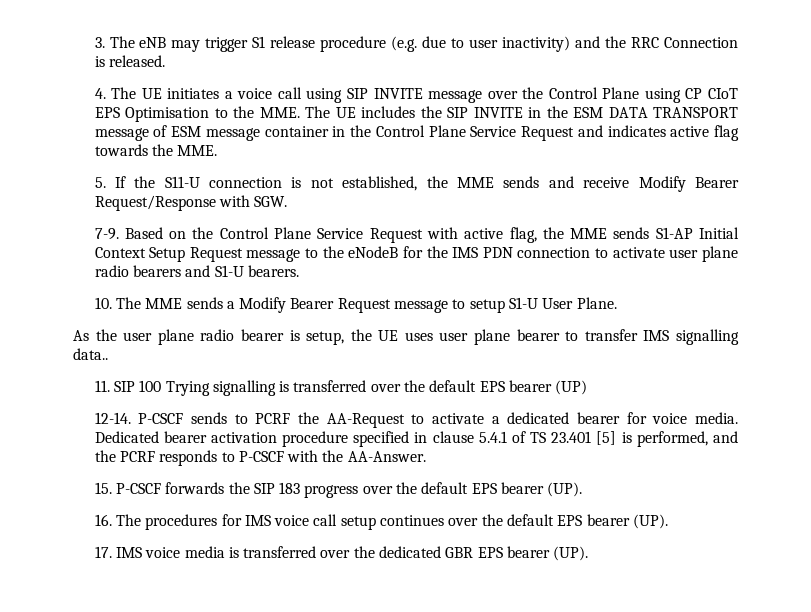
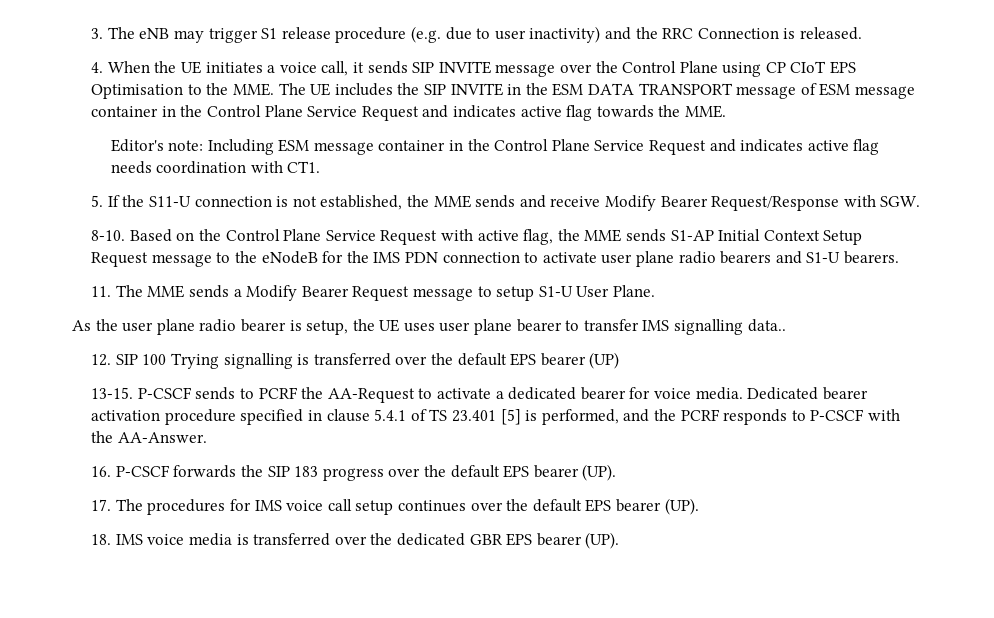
- 4. The UE initiates a voice call using SIP INVITE message over the Control Plane using CP CIoT EPS Optimisation to the MME. The UE includes the SIP INVITE in the ESM DATA TRANSPORT message of ESM message container in the Control Plane Service Request and indicates active flag towards the MME.
+ 4. When the UE initiates a voice call, it sends SIP INVITE message over the Control Plane using CP CIoT EPS Optimisation to the MME. The UE includes the SIP INVITE in the ESM DATA TRANSPORT message of ESM message container in the Control Plane Service Request and indicates active flag towards the MME.
+ Editor's note: Including ESM message container in the Control Plane Service Request and indicates active flag needs coordination with CT1.
- 7-9.
+ 8-10.
- 10. The MME sends a Modify Bearer Request message to setup S1-U User Plane.
+ 11. The MME sends a Modify Bearer Request message to setup S1-U User Plane.
- 11. SIP 100 Trying signalling is transferred over the default EPS bearer (UP)
+ 12. SIP 100 Trying signalling is transferred over the default EPS bearer (UP)
- 12-14.
+ 13-15.
- 15. P-CSCF forwards the SIP 183 progress over the default EPS bearer (UP).
+ 16. P-CSCF forwards the SIP 183 progress over the default EPS bearer (UP).
- 16. The procedures for IMS voice call setup continues over the default EPS bearer (UP).
+ 17. The procedures for IMS voice call setup continues over the default EPS bearer (UP).
- 17. IMS voice media is transferred over the dedicated GBR EPS bearer (UP).
+ 18. IMS voice media is transferred over the dedicated GBR EPS bearer (UP).

